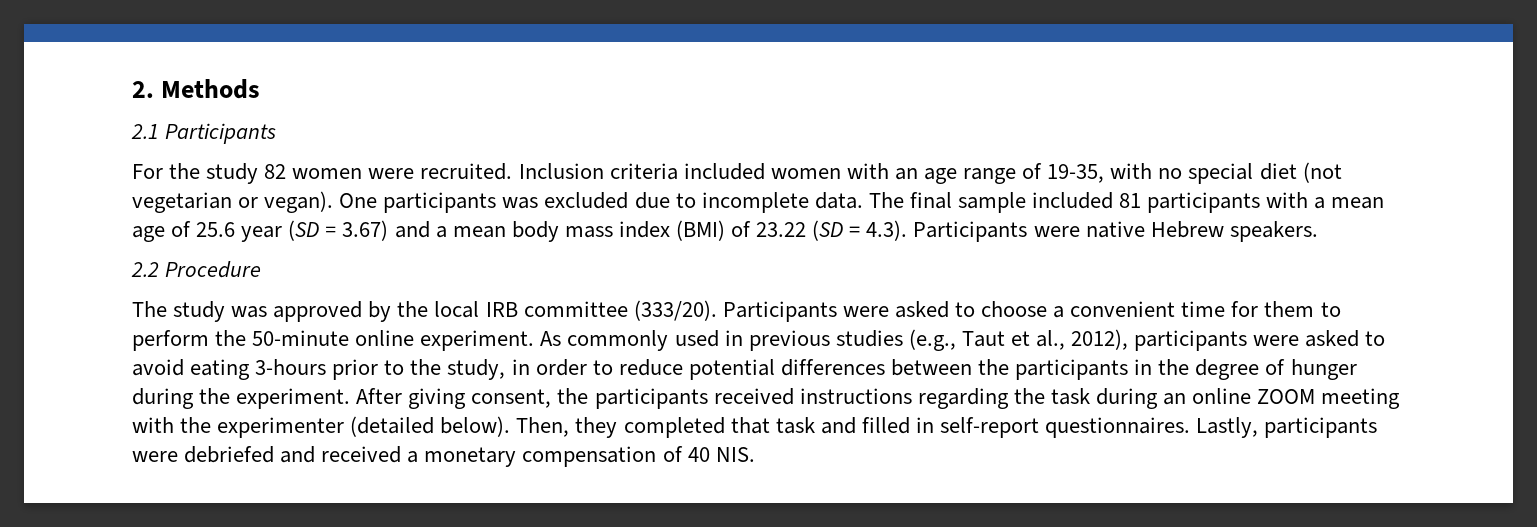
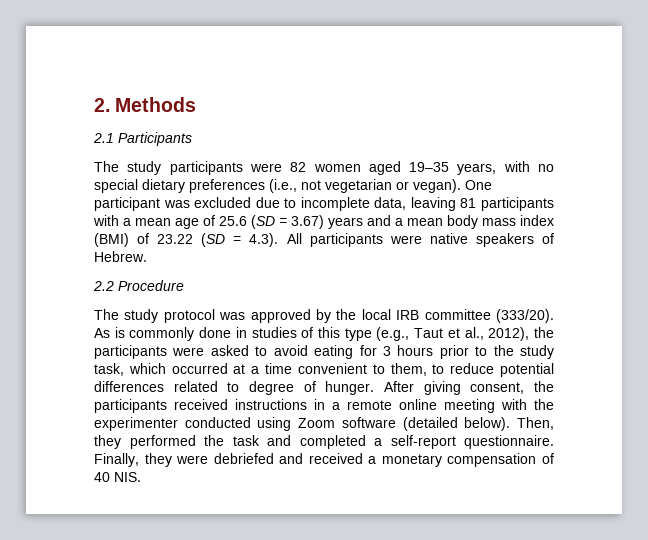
- For the study 82 women were recruited. Inclusion criteria included women with an age range of 19-35, with no special diet (not vegetarian or vegan).
+ The study participants were 82 women aged 19–35 years, with no special dietary preferences (i.e., not vegetarian or vegan).
- One participants was excluded due to incomplete data. The final sample included 81 participants with a mean age of 25.6 year (SD = 3.67) and a mean body mass index (BMI) of 23.22 (SD = 4.3). Participants were native Hebrew speakers.
+ One participant was excluded due to incomplete data, leaving 81 participants with a mean age of 25.6 (SD = 3.67) years and a mean body mass index (BMI) of 23.22 (SD = 4.3). All participants were native speakers of Hebrew.
- The study was approved by the local IRB committee (333/20).
+ The study protocol was approved by the local IRB committee (333/20).
- Participants were asked to choose a convenient time for them to perform the 50-minute online experiment. As commonly used in previous studies (e.g., Taut et al., 2012), participants were asked to avoid eating 3-hours prior to the study, in order to reduce potential differences between the participants in the degree of hunger during the experiment.
+ As is commonly done in studies of this type (e.g., Taut et al., 2012), the participants were asked to avoid eating for 3 hours prior to the study task, which occurred at a time convenient to them, to reduce potential differences related to degree of hunger.
- After giving consent, the participants received instructions regarding the task during an online ZOOM meeting with the experimenter (detailed below). Then, they completed that task and filled in self-report questionnaires. Lastly, participants were debriefed and received a monetary compensation of 40 NIS.
+ After giving consent, the participants received instructions in a remote online meeting with the experimenter conducted using Zoom software (detailed below). Then, they performed the task and completed a self-report questionnaire. Finally, they were debriefed and received a monetary compensation of 40 NIS.

